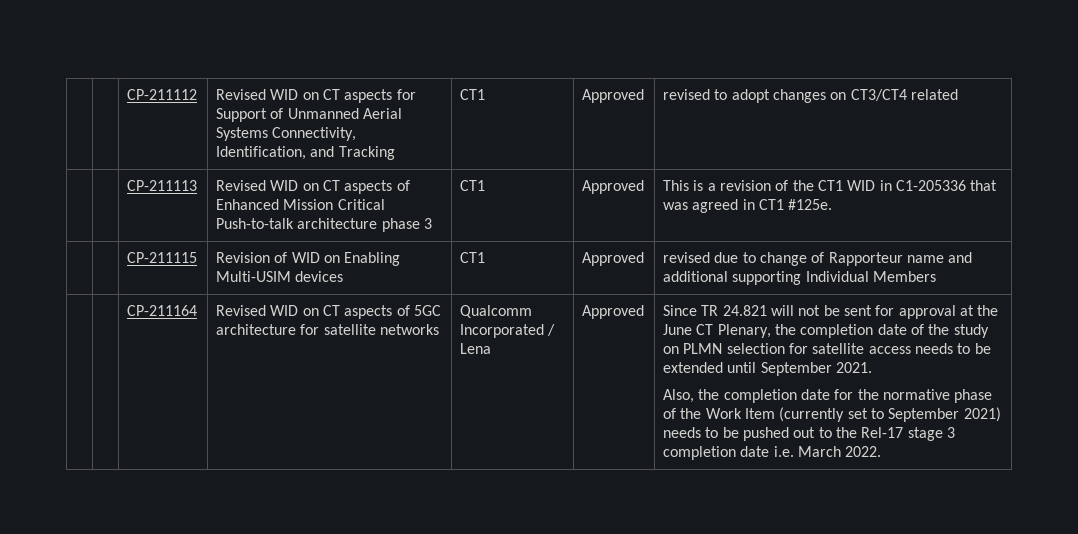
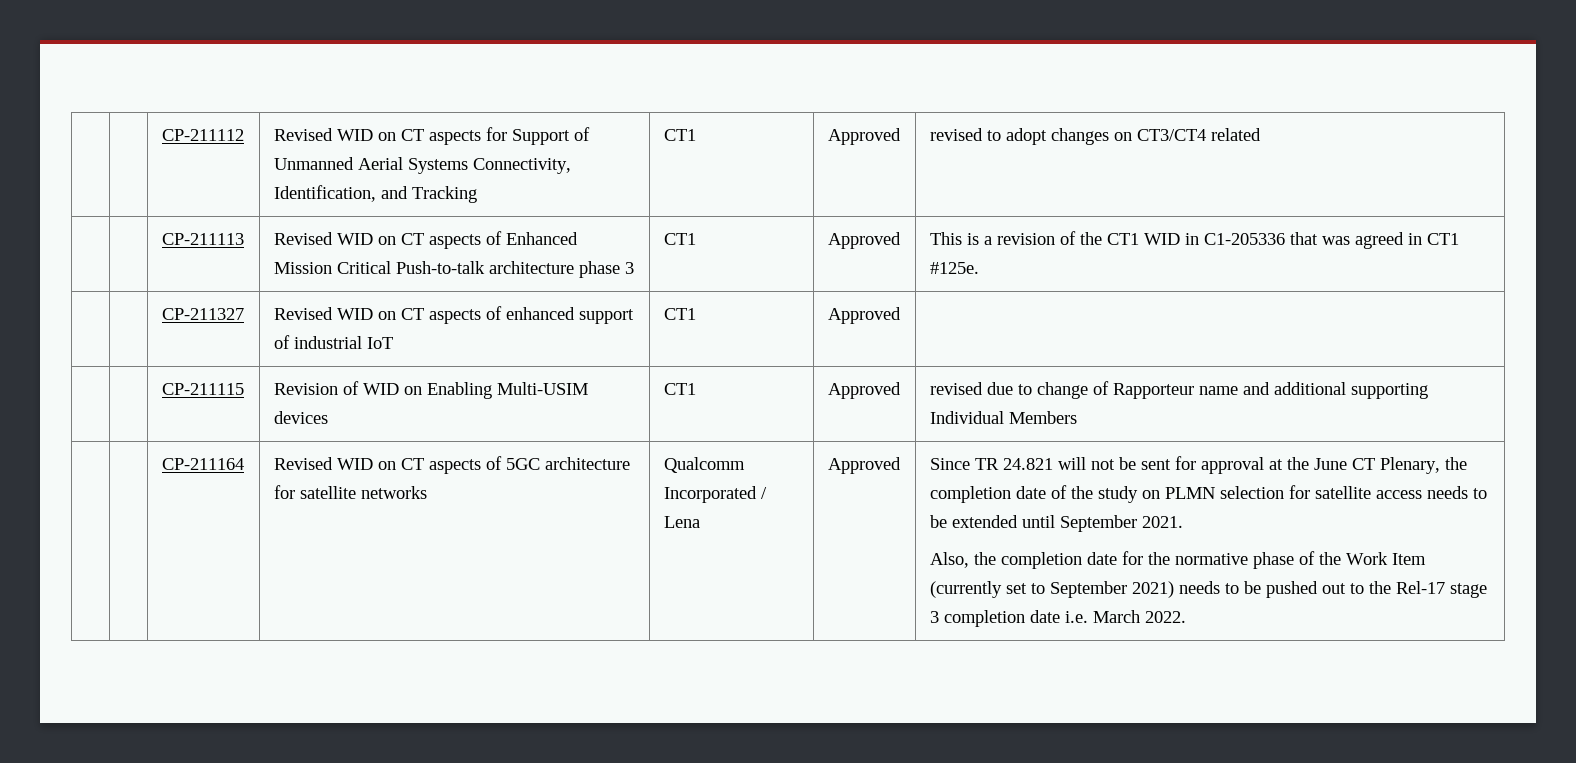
+ | | CP-211327 | Revised WID on CT aspects of enhanced support of industrial IoT | CT1 | Approved |

